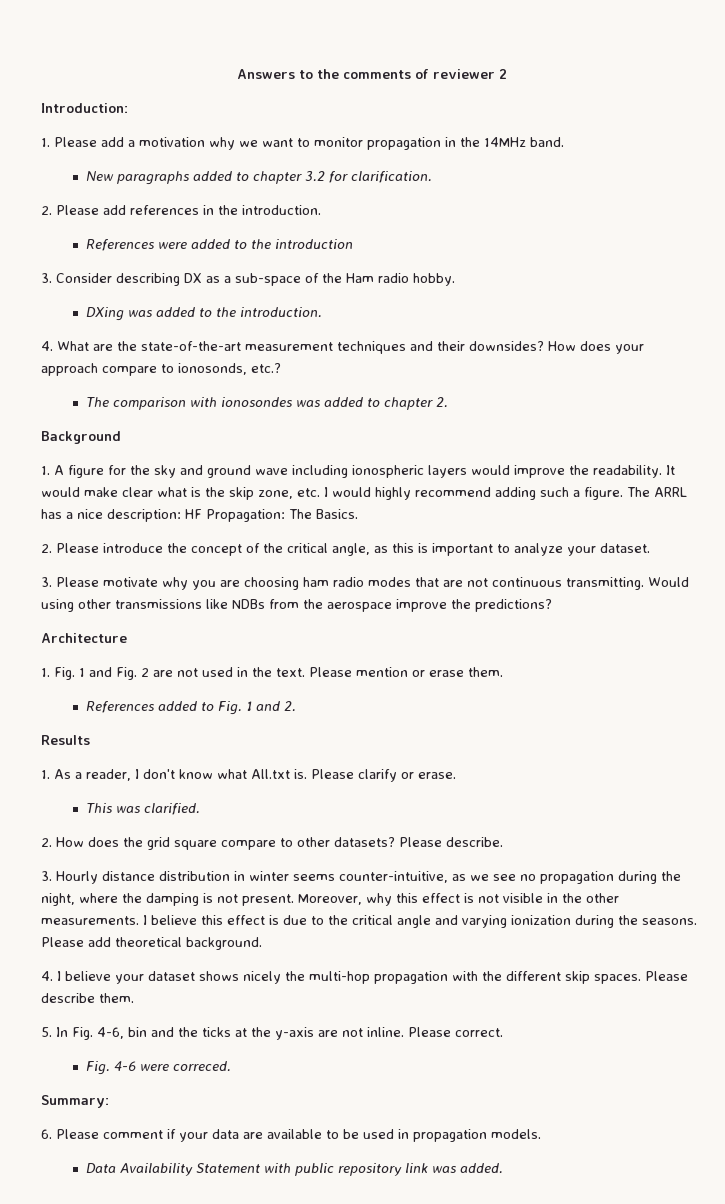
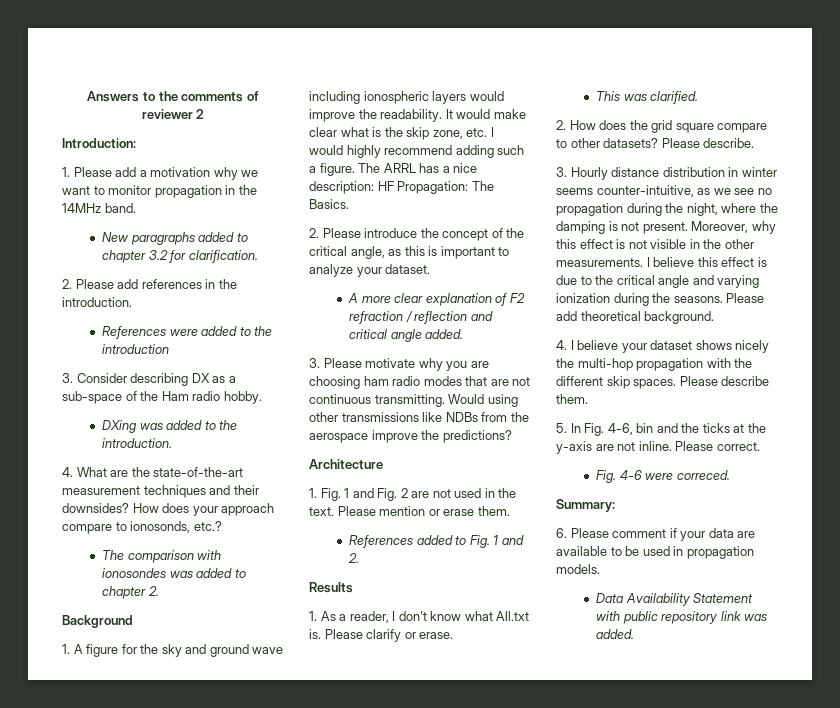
+ A more clear explanation of F2 refraction / reflection and critical angle added.

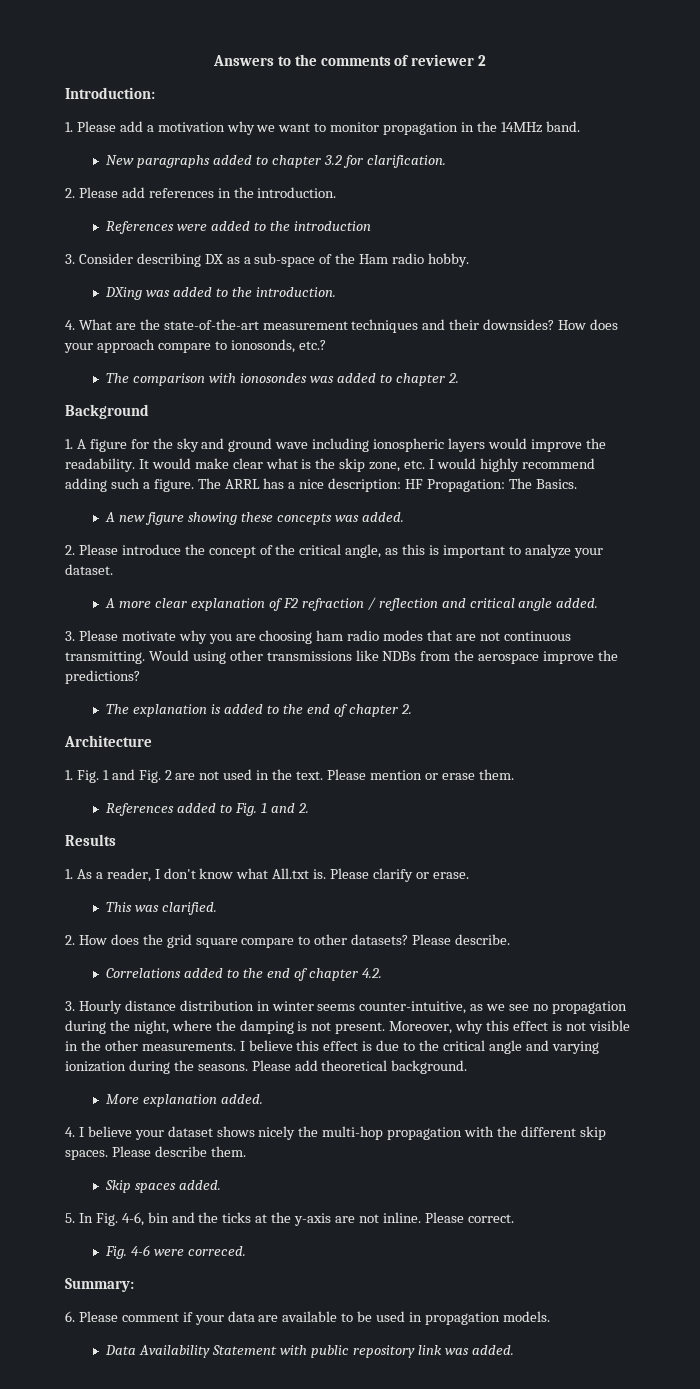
+ A new figure showing these concepts was added.
+ The explanation is added to the end of chapter 2.
+ Correlations added to the end of chapter 4.2.
+ More explanation added.
+ Skip spaces added.

